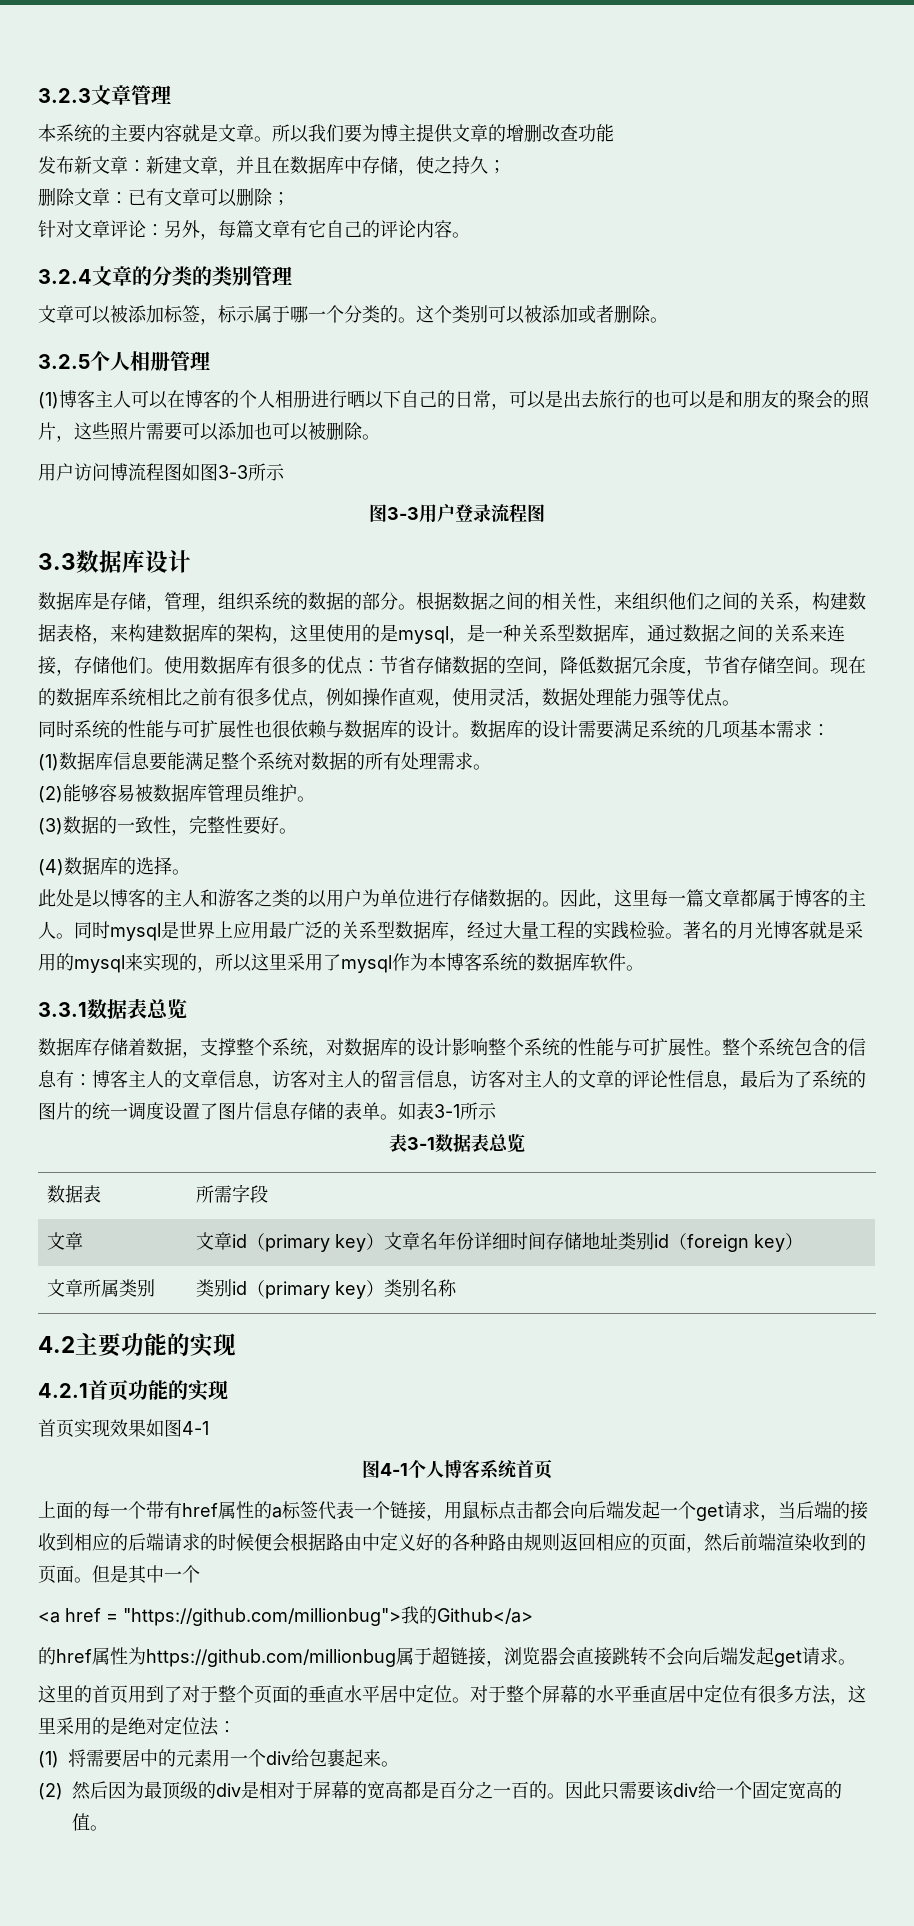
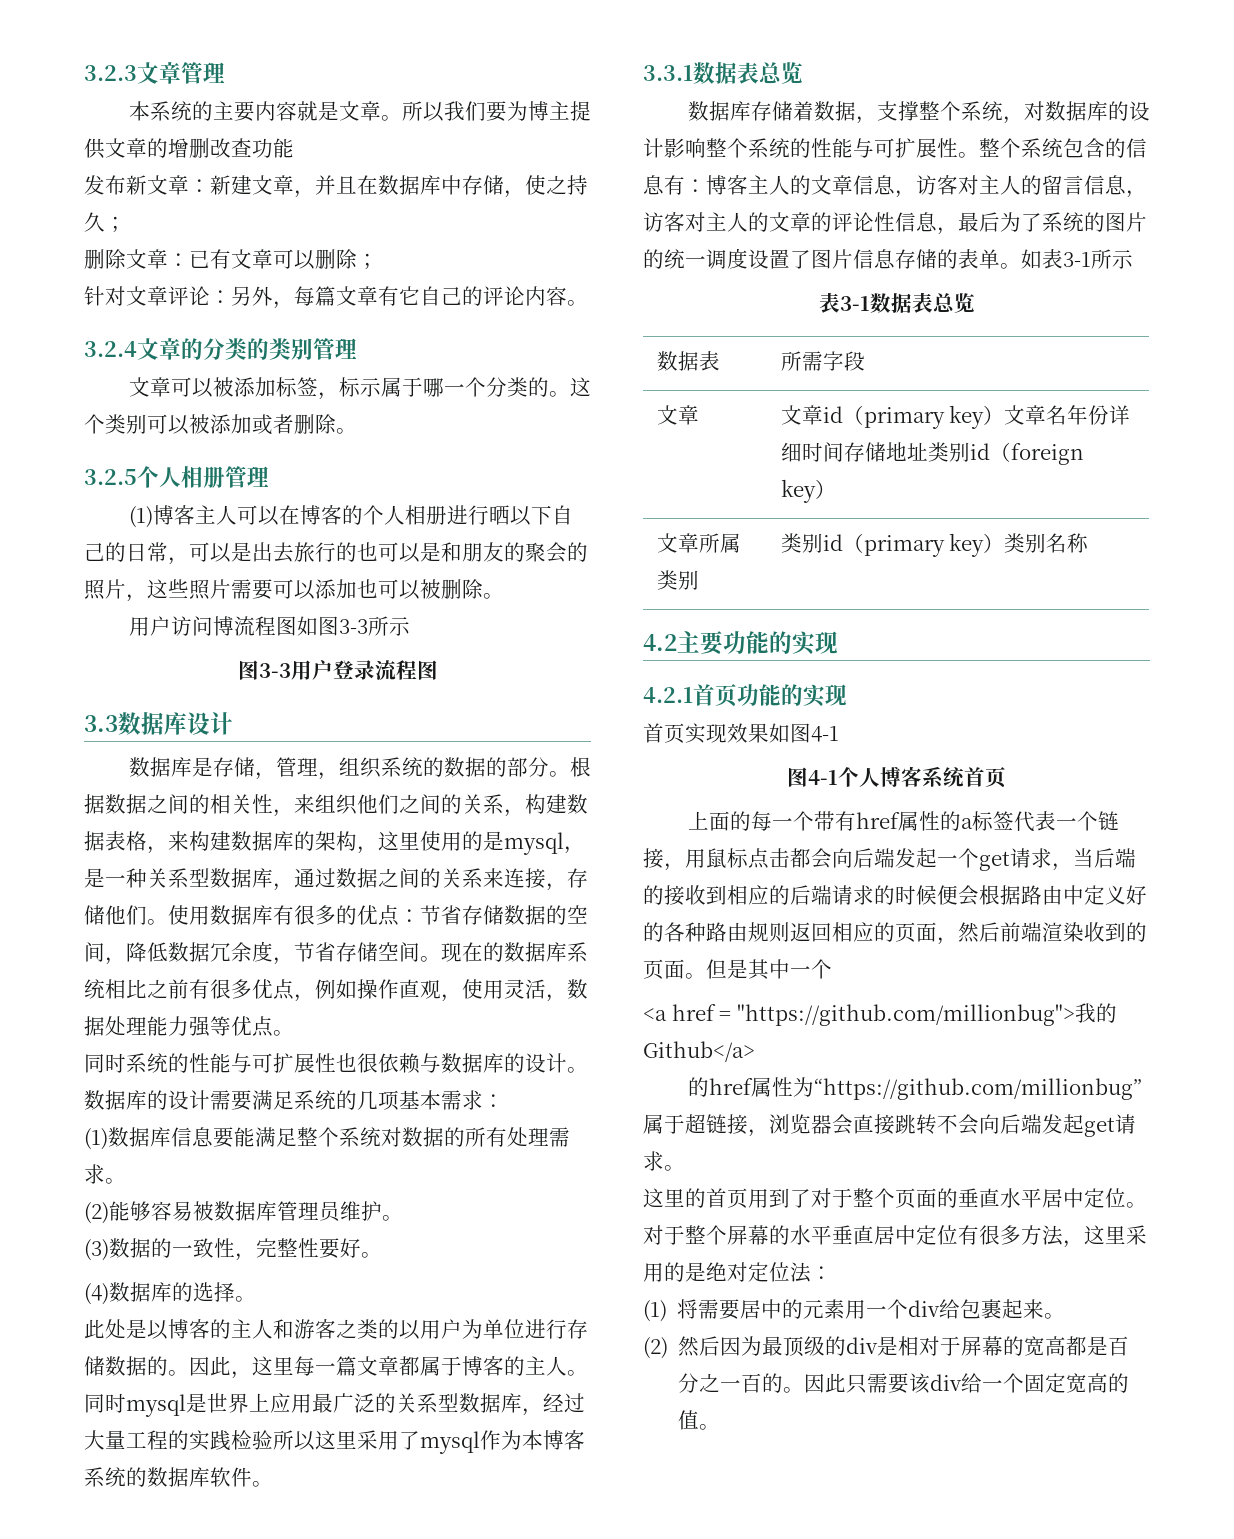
- 同时mysql是世界上应用最广泛的关系型数据库，经过大量工程的实践检验。著名的月光博客就是采用的mysql来实现的，所以这里采用了mysql作为本博客系统的数据库软件。
+ 同时mysql是世界上应用最广泛的关系型数据库，经过大量工程的实践检验所以这里采用了mysql作为本博客系统的数据库软件。
- 的href属性为https://github.com/millionbug属于超链接，浏览器会直接跳转不会向后端发起get请求。
+ 的href属性为“https://github.com/millionbug”属于超链接，浏览器会直接跳转不会向后端发起get请求。

